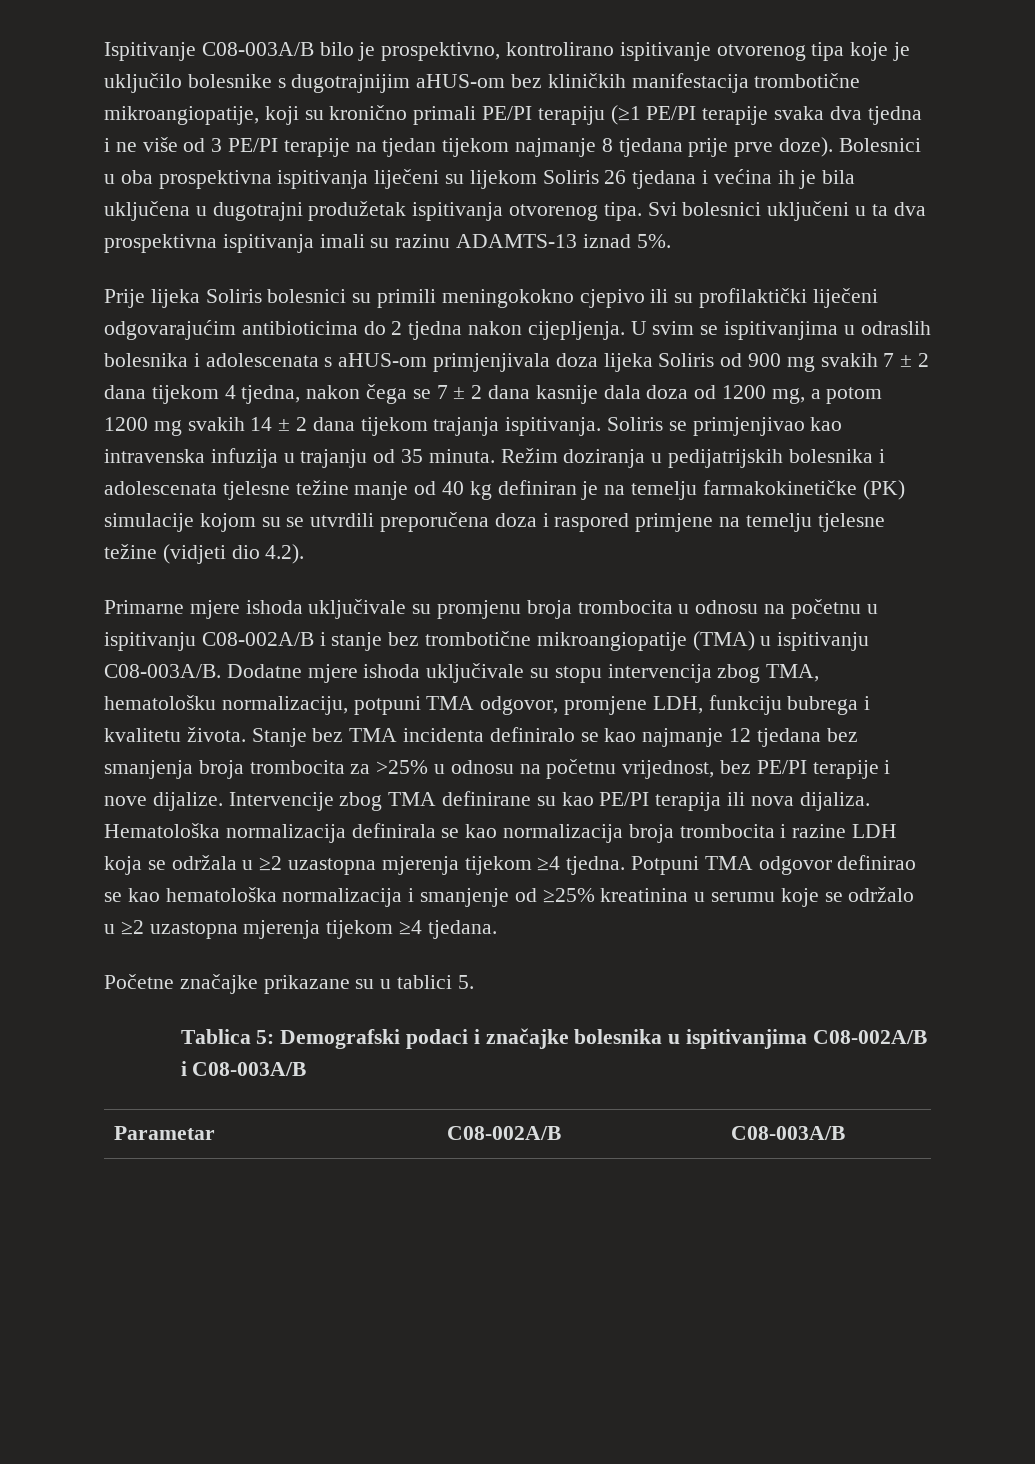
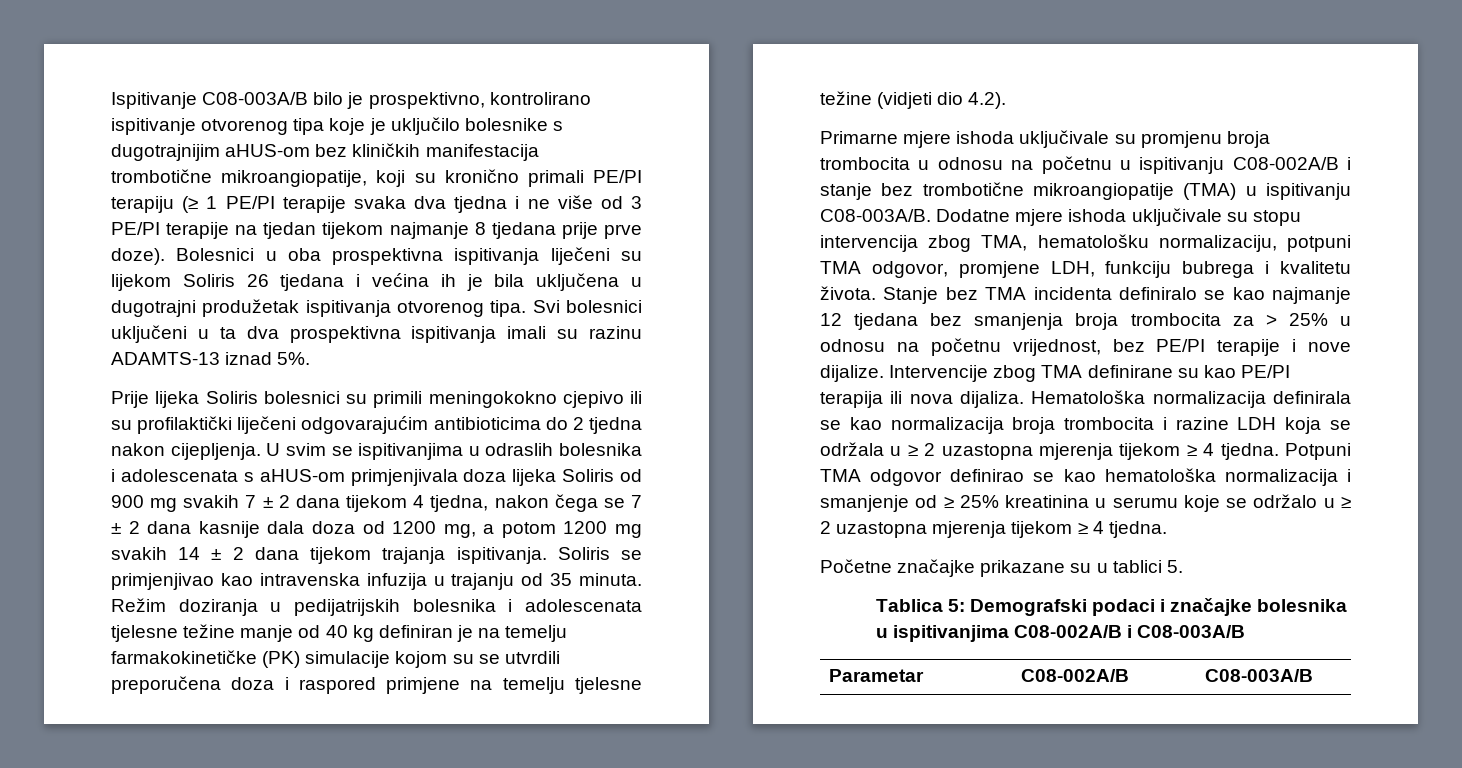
- Ispitivanje C08-003A/B bilo je prospektivno, kontrolirano ispitivanje otvorenog tipa koje je uključilo bolesnike s dugotrajnijim aHUS-om bez kliničkih manifestacija trombotične mikroangiopatije, koji su kronično primali PE/PI terapiju (≥1 PE/PI terapije svaka dva tjedna i ne više od 3 PE/PI terapije na tjedan tijekom najmanje 8 tjedana prije prve doze).
+ Ispitivanje C08-003A/B bilo je prospektivno, kontrolirano ispitivanje otvorenog tipa koje je uključilo bolesnike s dugotrajnijim aHUS-om bez kliničkih manifestacija trombotične mikroangiopatije, koji su kronično primali PE/PI terapiju (≥ 1 PE/PI terapije svaka dva tjedna i ne više od 3 PE/PI terapije na tjedan tijekom najmanje 8 tjedana prije prve doze).
- Stanje bez TMA incidenta definiralo se kao najmanje 12 tjedana bez smanjenja broja trombocita za >25% u odnosu na početnu vrijednost, bez PE/PI terapije i nove dijalize.
+ Stanje bez TMA incidenta definiralo se kao najmanje 12 tjedana bez smanjenja broja trombocita za > 25% u odnosu na početnu vrijednost, bez PE/PI terapije i nove dijalize.
- Hematološka normalizacija definirala se kao normalizacija broja trombocita i razine LDH koja se održala u ≥2 uzastopna mjerenja tijekom ≥4 tjedna.
+ Hematološka normalizacija definirala se kao normalizacija broja trombocita i razine LDH koja se održala u ≥ 2 uzastopna mjerenja tijekom ≥ 4 tjedna.
- Potpuni TMA odgovor definirao se kao hematološka normalizacija i smanjenje od ≥25% kreatinina u serumu koje se održalo u ≥2 uzastopna mjerenja tijekom ≥4 tjedana.
+ Potpuni TMA odgovor definirao se kao hematološka normalizacija i smanjenje od ≥ 25% kreatinina u serumu koje se održalo u ≥ 2 uzastopna mjerenja tijekom ≥ 4 tjedna.

